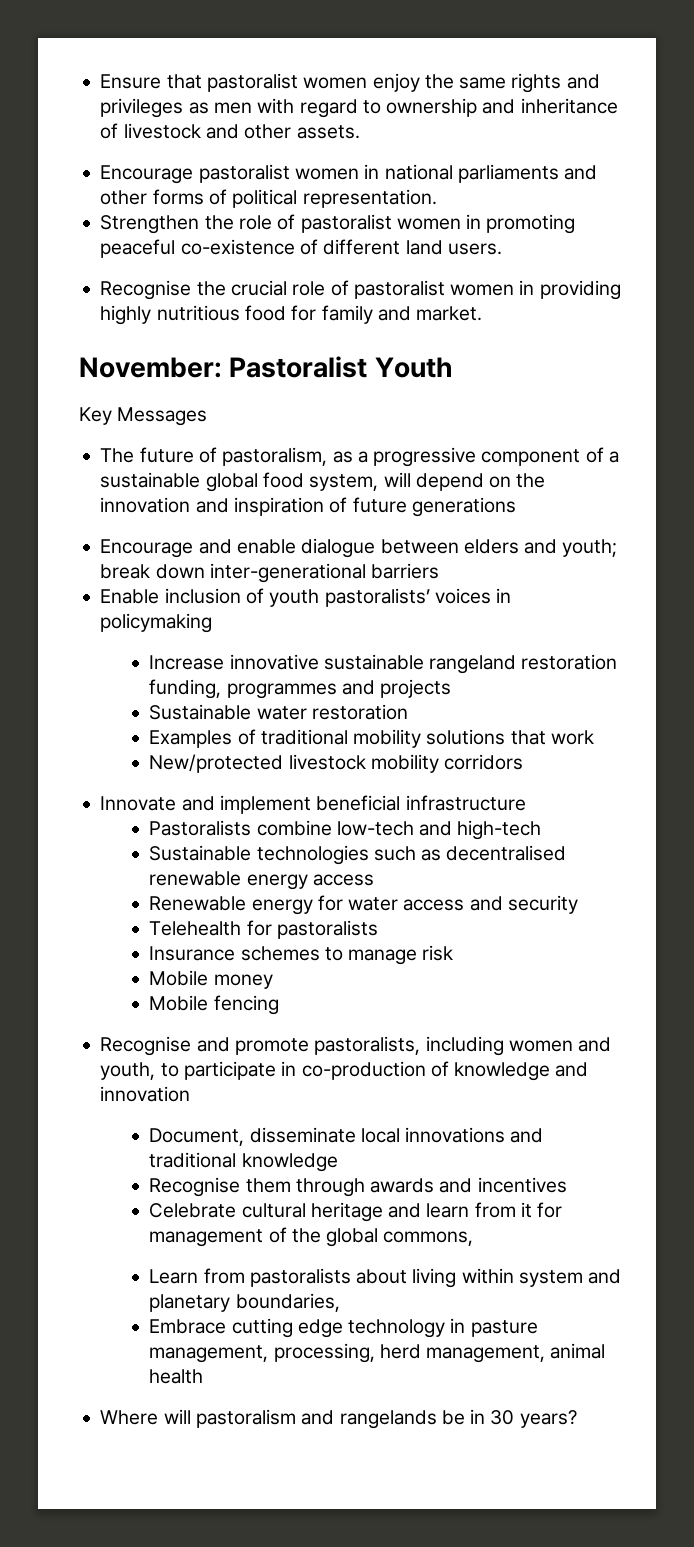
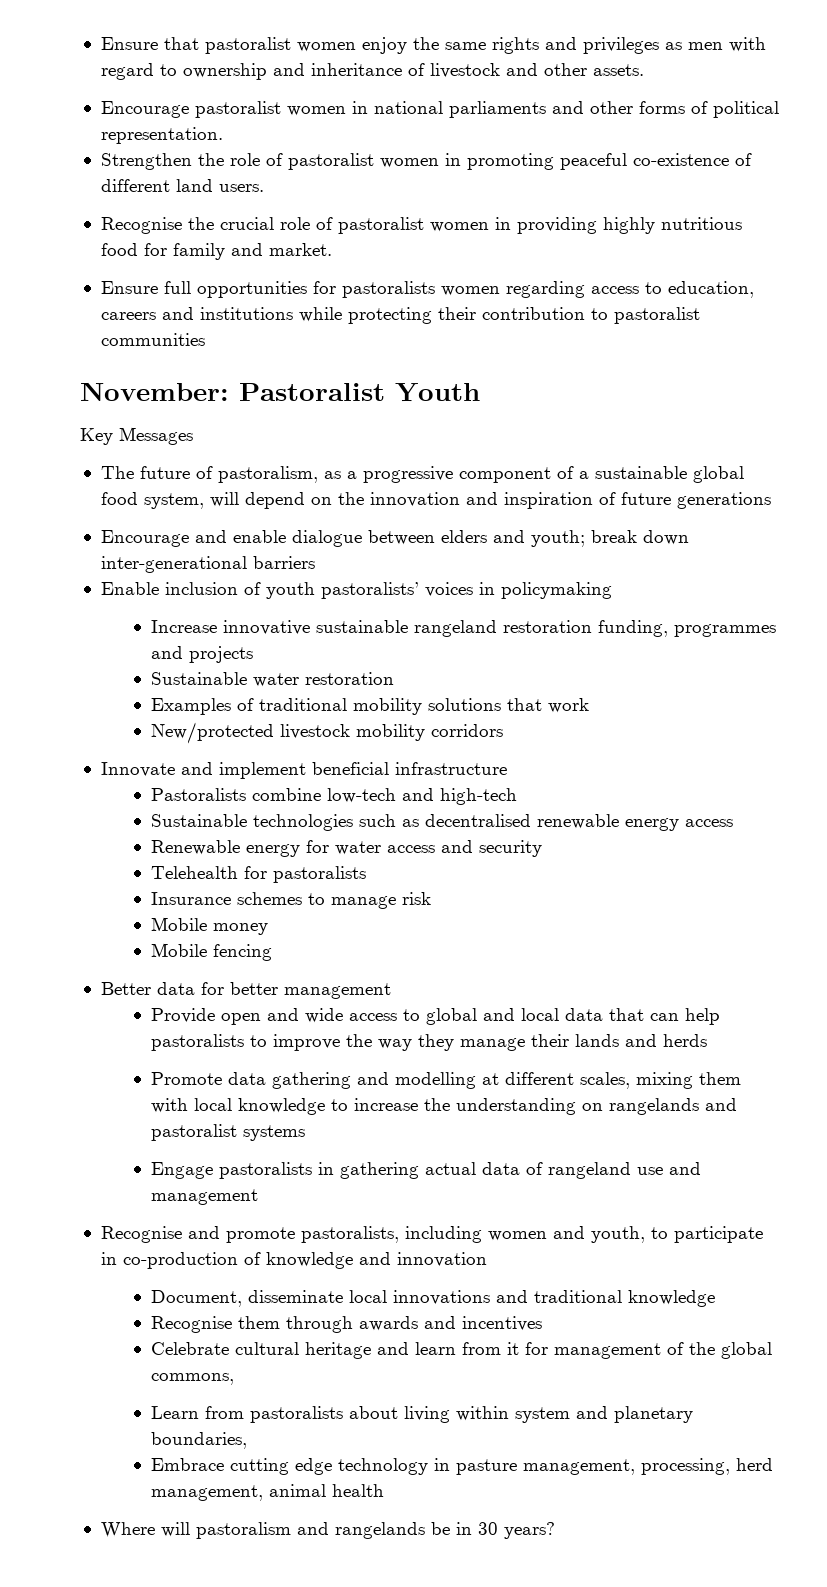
+ Ensure full opportunities for pastoralists women regarding access to education, careers and institutions while protecting their contribution to pastoralist communities
+ Better data for better management
+ Provide open and wide access to global and local data that can help pastoralists to improve the way they manage their lands and herds
+ Promote data gathering and modelling at different scales, mixing them with local knowledge to increase the understanding on rangelands and pastoralist systems
+ Engage pastoralists in gathering actual data of rangeland use and management

